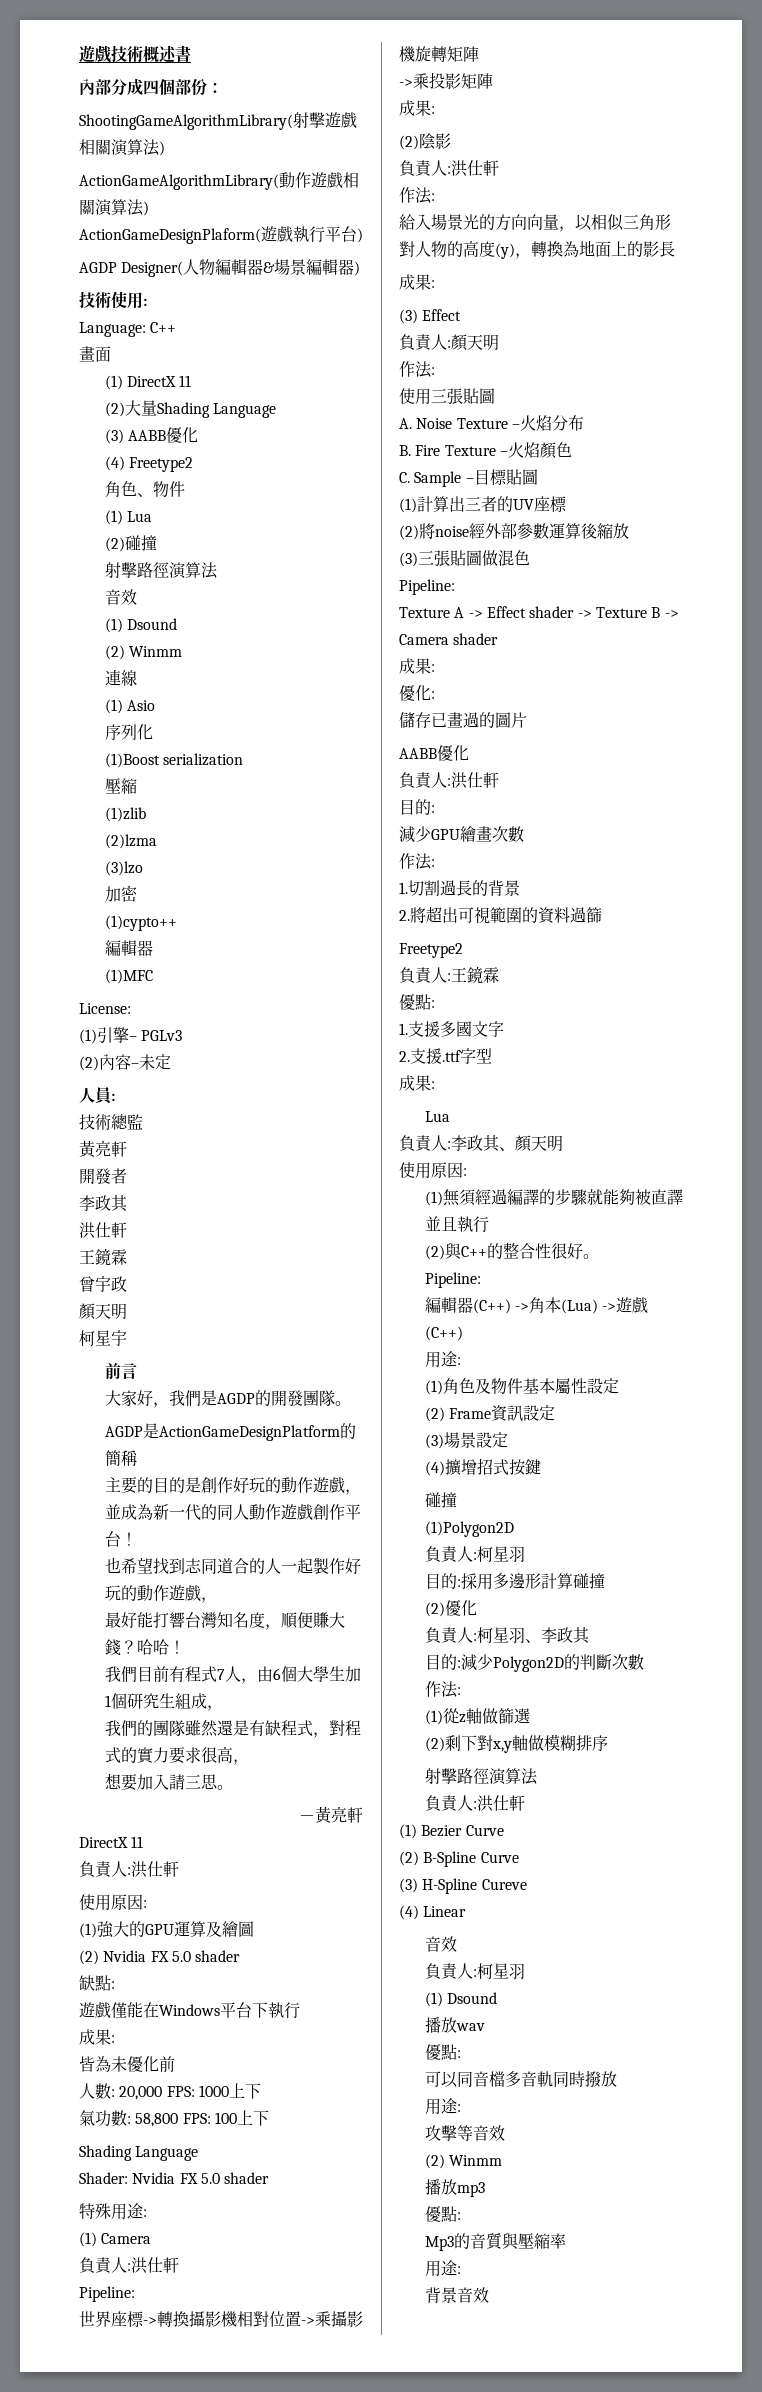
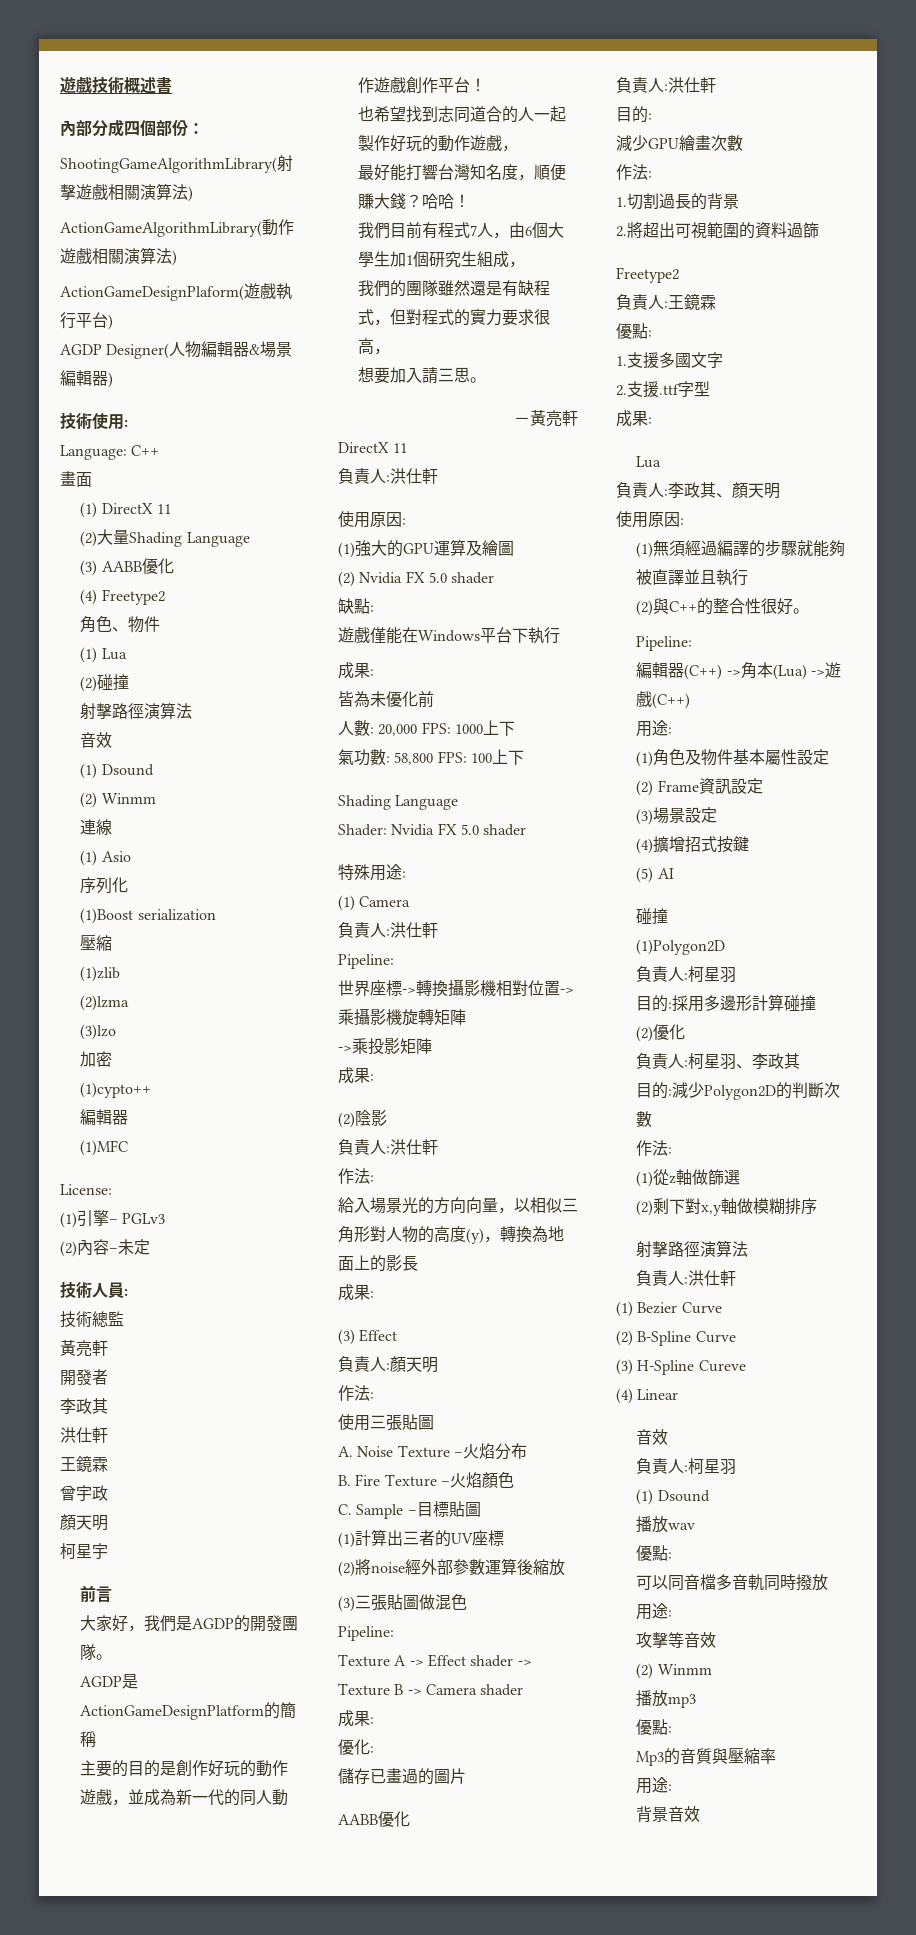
- 人員:
+ 技術人員:
- 我們的團隊雖然還是有缺程式，對程式的實力要求很高，
+ 我們的團隊雖然還是有缺程式，但對程式的實力要求很高，
+ (5) AI

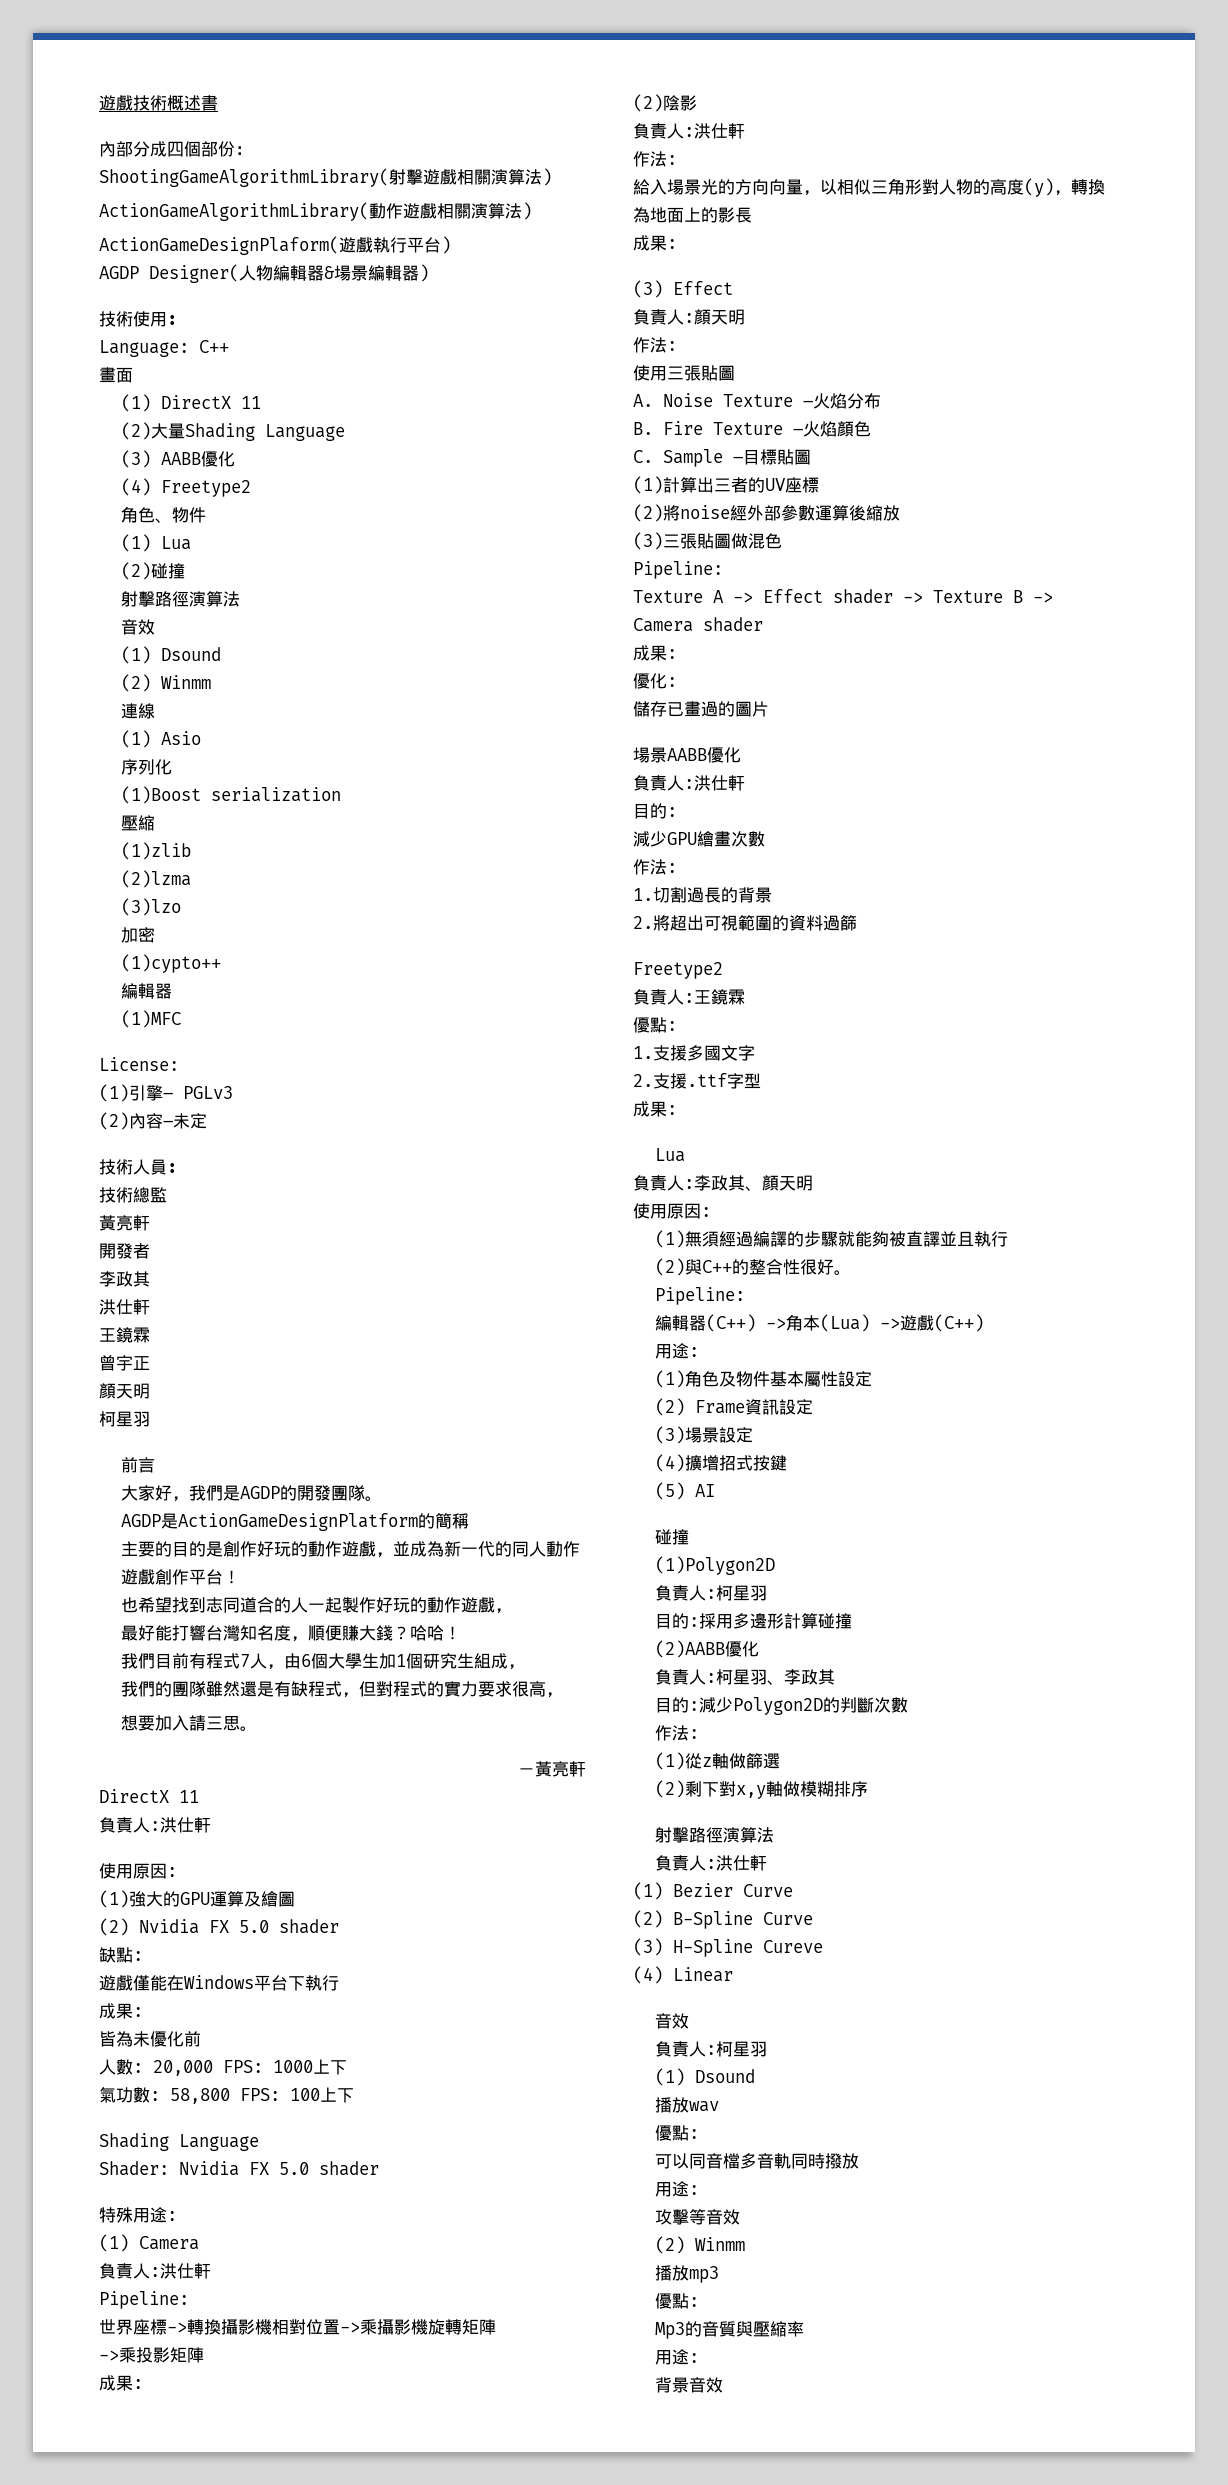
- 曾宇政
+ 曾宇正
  顏天明
- 柯星宇
+ 柯星羽
  儲存已畫過的圖片
- AABB優化
+ 場景AABB優化
- (2)優化
+ (2)AABB優化

